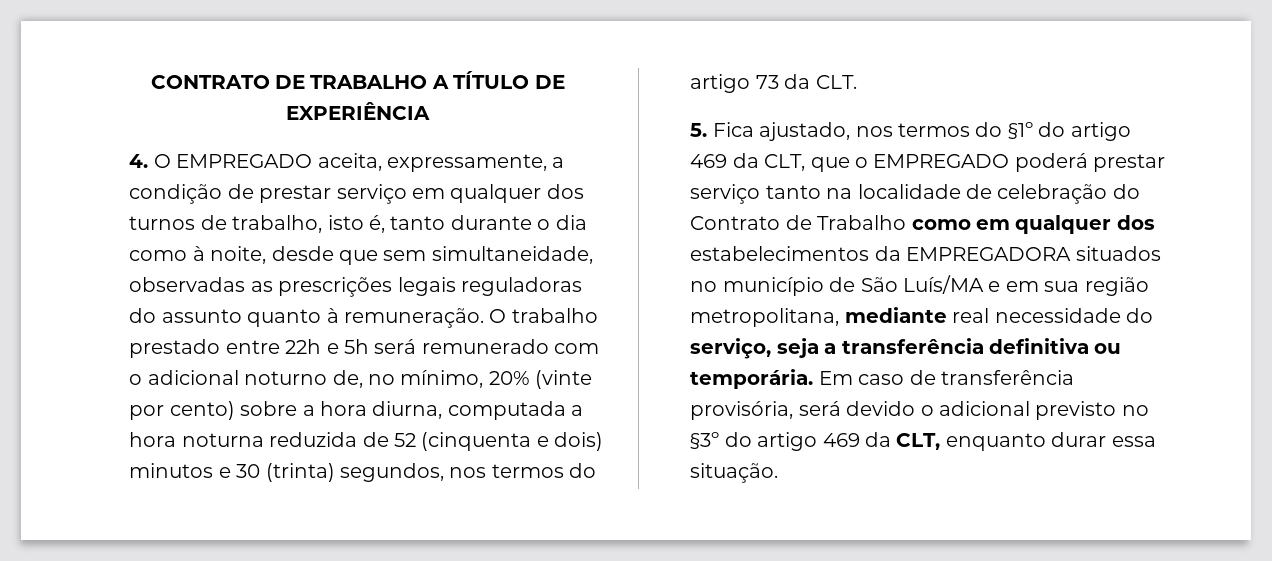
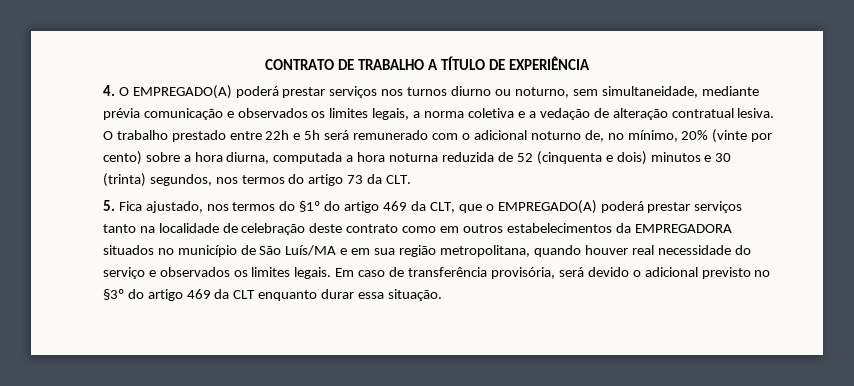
- 4. O EMPREGADO aceita, expressamente, a condição de prestar serviço em qualquer dos turnos de trabalho, isto é, tanto durante o dia como à noite, desde que sem simultaneidade, observadas as prescrições legais reguladoras do assunto quanto à remuneração.
+ 4. O EMPREGADO(A) poderá prestar serviços nos turnos diurno ou noturno, sem simultaneidade, mediante prévia comunicação e observados os limites legais, a norma coletiva e a vedação de alteração contratual lesiva.
- 5. Fica ajustado, nos termos do §1º do artigo 469 da CLT, que o EMPREGADO poderá prestar serviço tanto na localidade de celebração do Contrato de Trabalho como em qualquer dos estabelecimentos da EMPREGADORA situados no município de São Luís/MA e em sua região metropolitana, mediante real necessidade do serviço, seja a transferência definitiva ou temporária.
+ 5. Fica ajustado, nos termos do §1º do artigo 469 da CLT, que o EMPREGADO(A) poderá prestar serviços tanto na localidade de celebração deste contrato como em outros estabelecimentos da EMPREGADORA situados no município de São Luís/MA e em sua região metropolitana, quando houver real necessidade do serviço e observados os limites legais.
- Em caso de transferência provisória, será devido o adicional previsto no §3º do artigo 469 da CLT, enquanto durar essa situação.
+ Em caso de transferência provisória, será devido o adicional previsto no §3º do artigo 469 da CLT enquanto durar essa situação.

